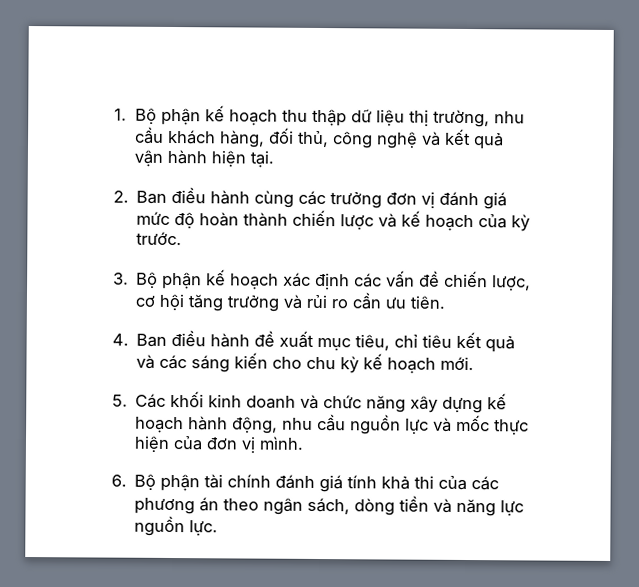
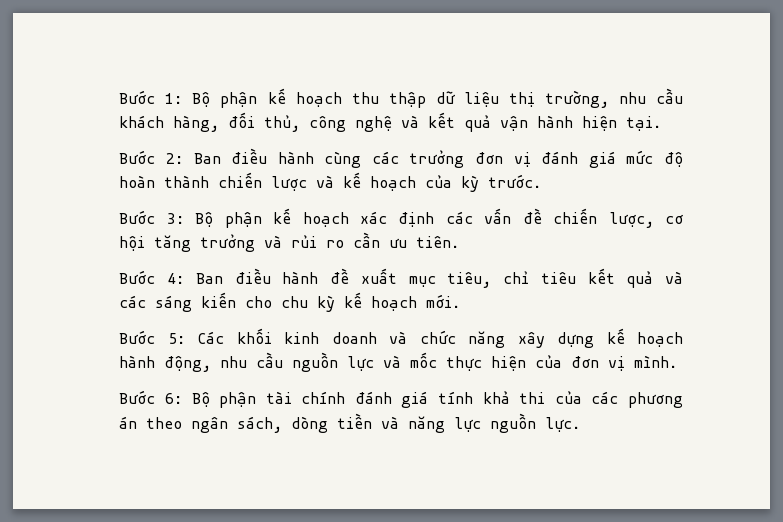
- 1. Bộ phận kế hoạch thu thập dữ liệu thị trường, nhu cầu khách hàng, đối thủ, công nghệ và kết quả vận hành hiện tại.
+ Bước 1: Bộ phận kế hoạch thu thập dữ liệu thị trường, nhu cầu khách hàng, đối thủ, công nghệ và kết quả vận hành hiện tại.
- 2. Ban điều hành cùng các trưởng đơn vị đánh giá mức độ hoàn thành chiến lược và kế hoạch của kỳ trước.
+ Bước 2: Ban điều hành cùng các trưởng đơn vị đánh giá mức độ hoàn thành chiến lược và kế hoạch của kỳ trước.
- 3. Bộ phận kế hoạch xác định các vấn đề chiến lược, cơ hội tăng trưởng và rủi ro cần ưu tiên.
+ Bước 3: Bộ phận kế hoạch xác định các vấn đề chiến lược, cơ hội tăng trưởng và rủi ro cần ưu tiên.
- 4. Ban điều hành đề xuất mục tiêu, chỉ tiêu kết quả và các sáng kiến cho chu kỳ kế hoạch mới.
+ Bước 4: Ban điều hành đề xuất mục tiêu, chỉ tiêu kết quả và các sáng kiến cho chu kỳ kế hoạch mới.
- 5. Các khối kinh doanh và chức năng xây dựng kế hoạch hành động, nhu cầu nguồn lực và mốc thực hiện của đơn vị mình.
+ Bước 5: Các khối kinh doanh và chức năng xây dựng kế hoạch hành động, nhu cầu nguồn lực và mốc thực hiện của đơn vị mình.
- 6. Bộ phận tài chính đánh giá tính khả thi của các phương án theo ngân sách, dòng tiền và năng lực nguồn lực.
+ Bước 6: Bộ phận tài chính đánh giá tính khả thi của các phương án theo ngân sách, dòng tiền và năng lực nguồn lực.

